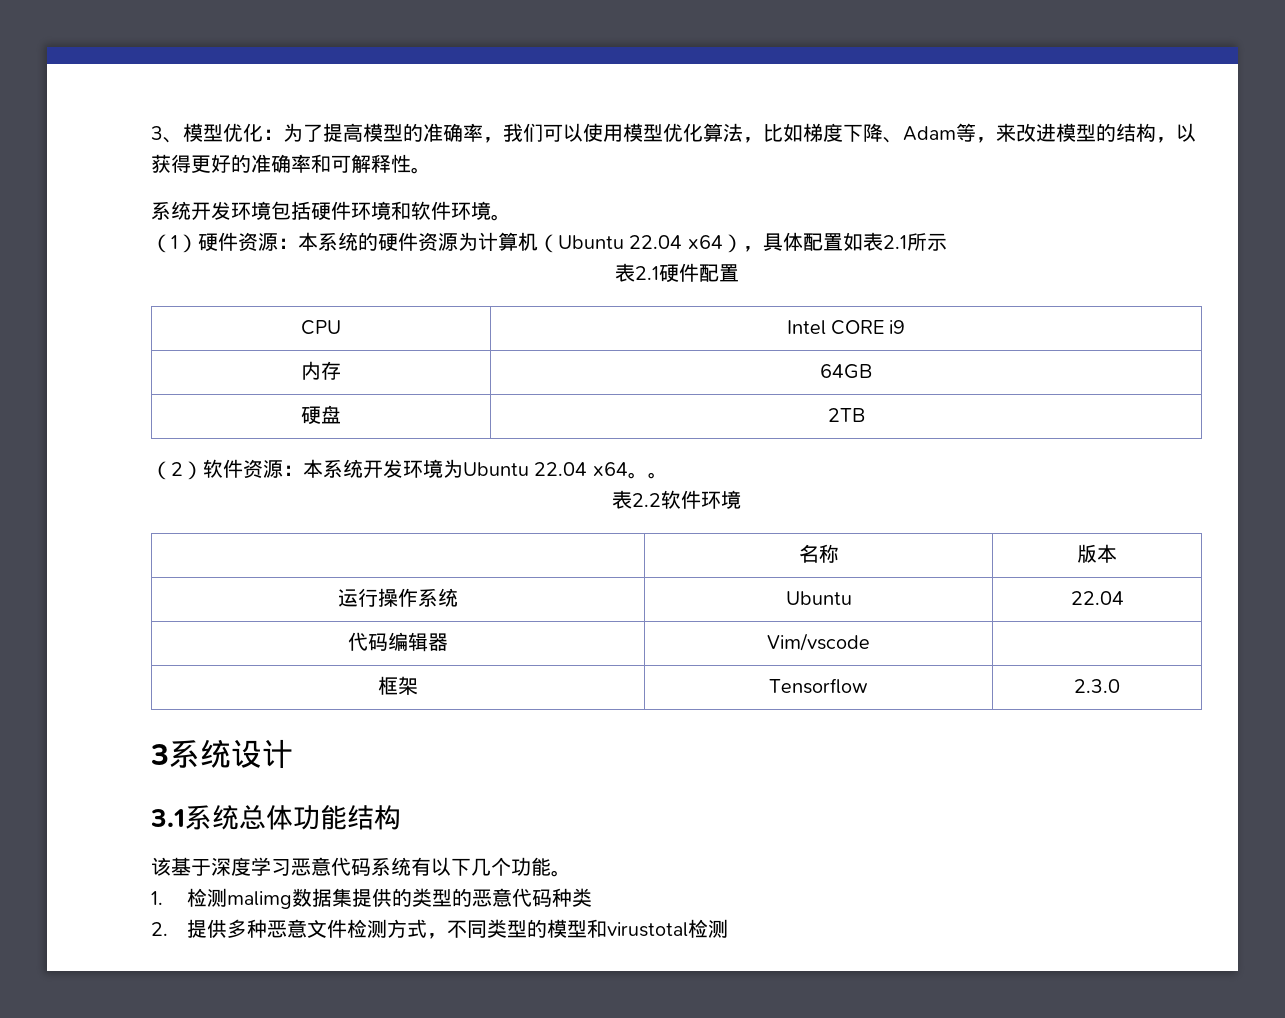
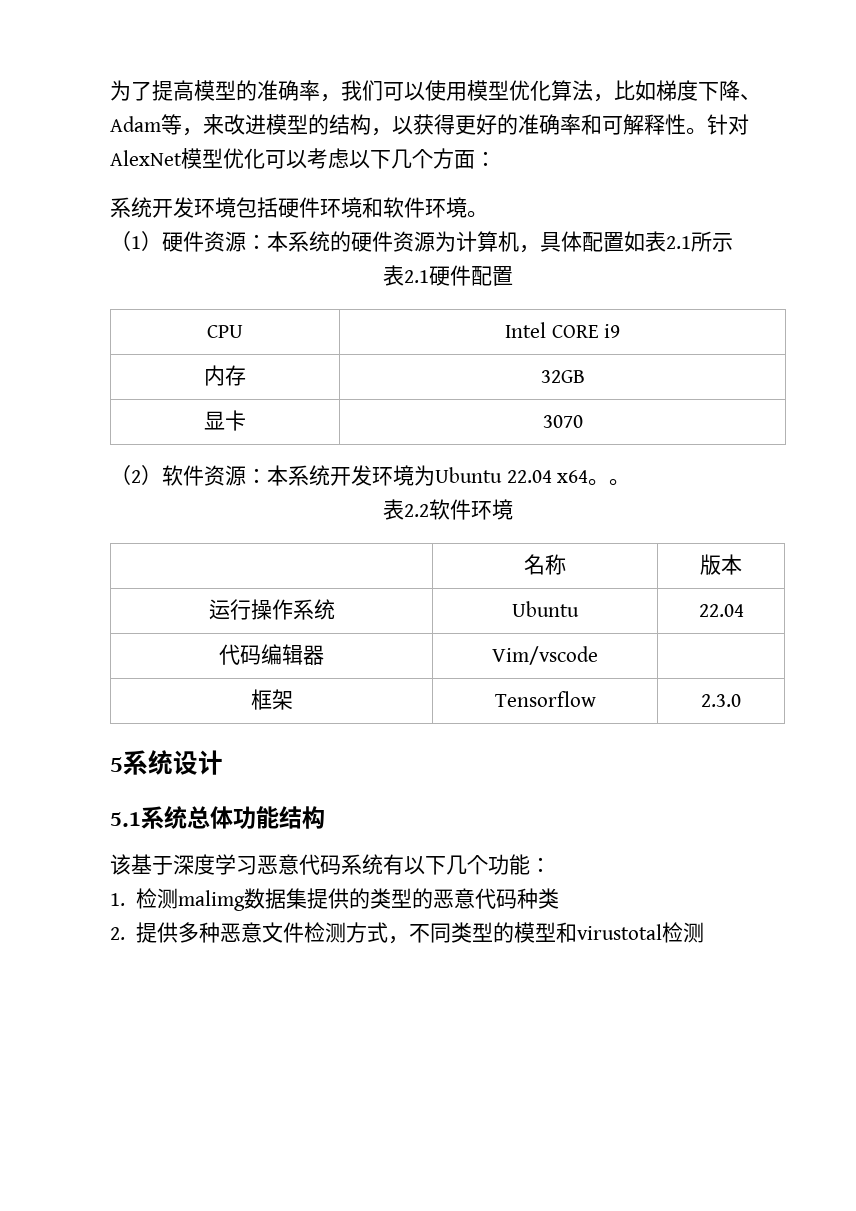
- 3、模型优化：为了提高模型的准确率，我们可以使用模型优化算法，比如梯度下降、Adam等，来改进模型的结构，以获得更好的准确率和可解释性。
+ 为了提高模型的准确率，我们可以使用模型优化算法，比如梯度下降、Adam等，来改进模型的结构，以获得更好的准确率和可解释性。针对AlexNet模型优化可以考虑以下几个方面：
- （1）硬件资源：本系统的硬件资源为计算机（Ubuntu 22.04 x64），具体配置如表2.1所示
+ （1）硬件资源：本系统的硬件资源为计算机，具体配置如表2.1所示
- 内存 | 64GB
- 硬盘 | 2TB
+ 内存 | 32GB
+ 显卡 | 3070
- 3系统设计
+ 5系统设计
- 3.1系统总体功能结构
+ 5.1系统总体功能结构
- 该基于深度学习恶意代码系统有以下几个功能。
+ 该基于深度学习恶意代码系统有以下几个功能：

